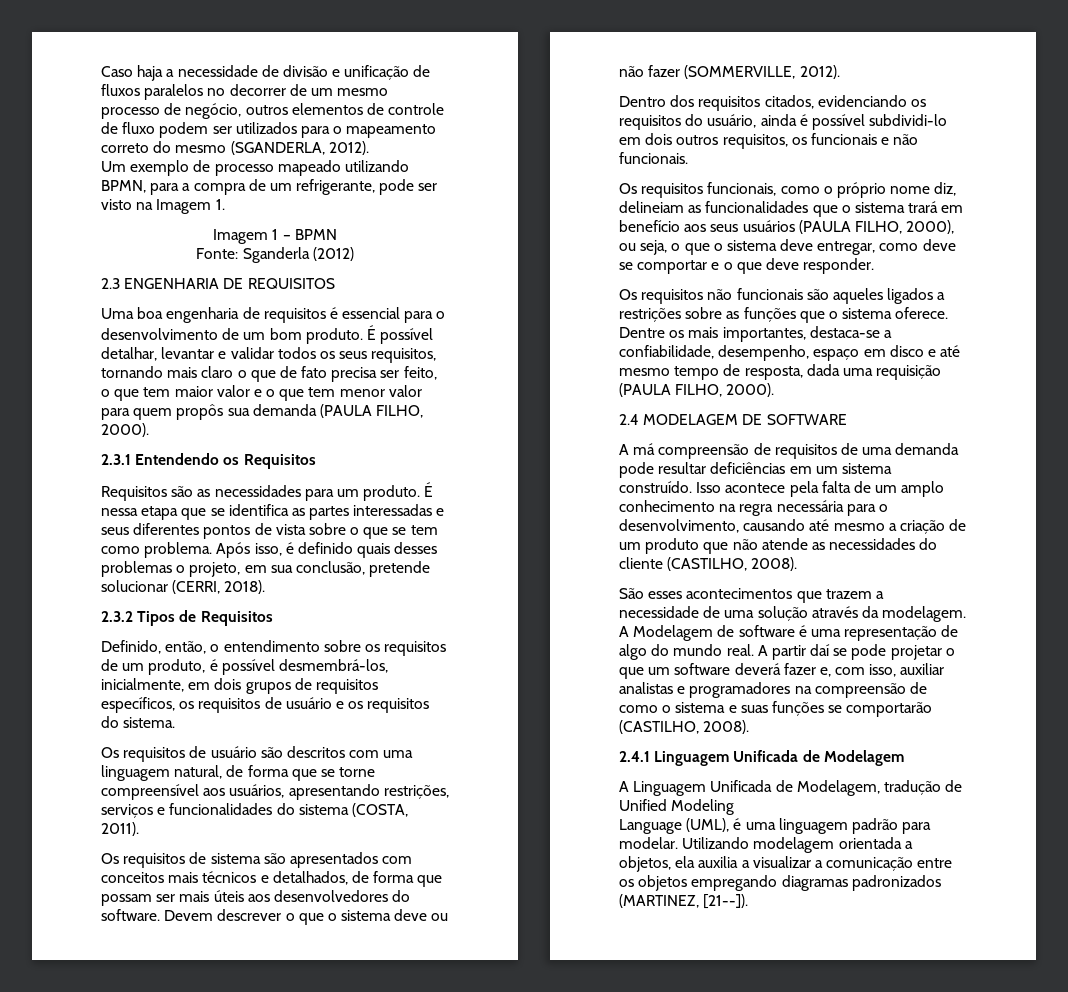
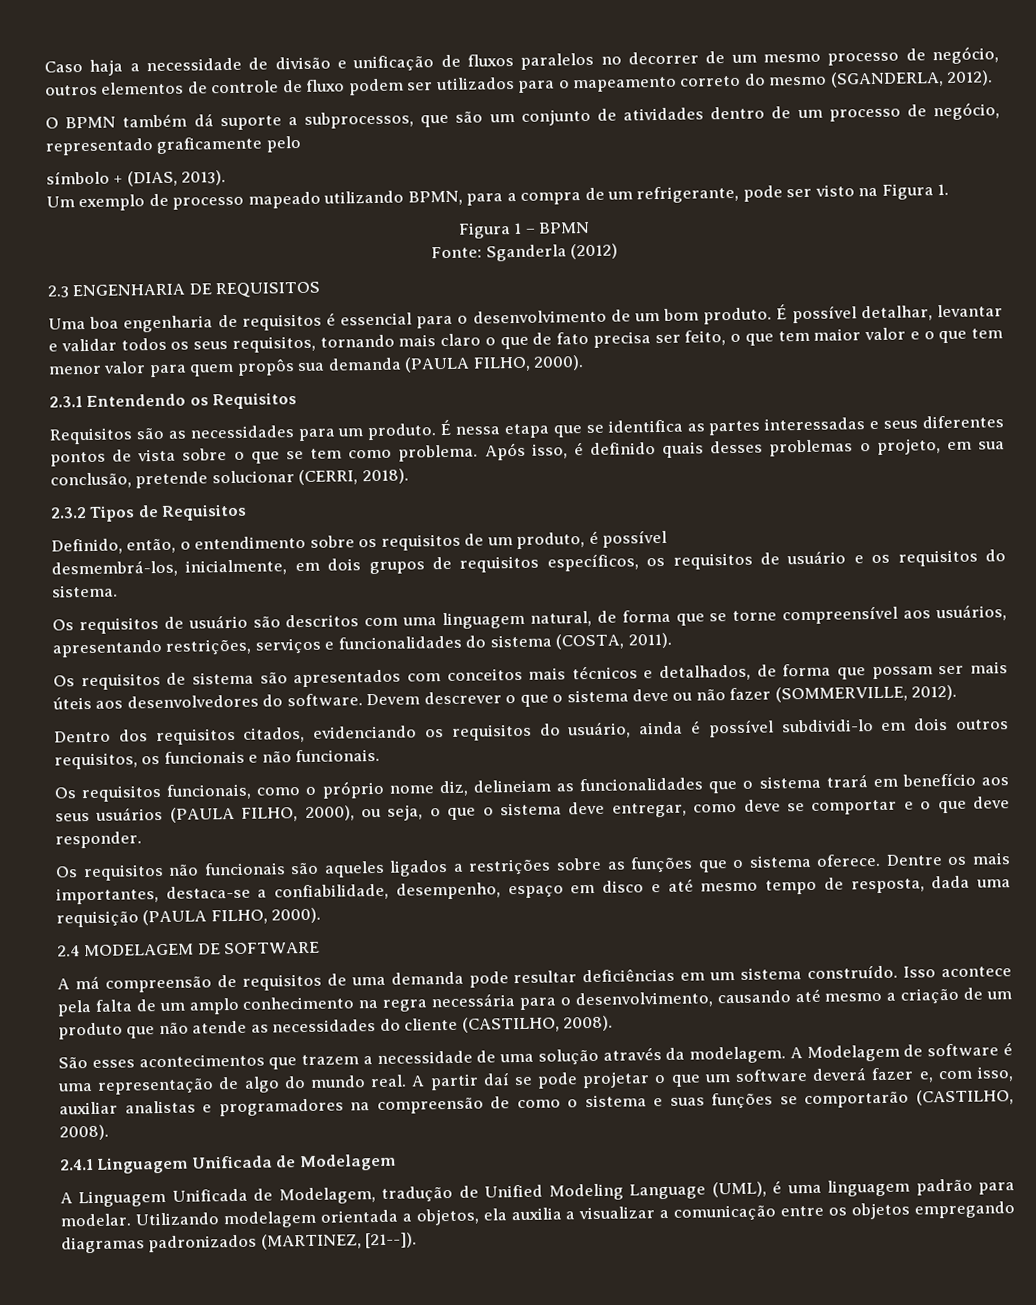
+ O BPMN também dá suporte a subprocessos, que são um conjunto de atividades dentro de um processo de negócio, representado graficamente pelo
+ símbolo + (DIAS, 2013).
- Um exemplo de processo mapeado utilizando BPMN, para a compra de um refrigerante, pode ser visto na Imagem 1.
+ Um exemplo de processo mapeado utilizando BPMN, para a compra de um refrigerante, pode ser visto na Figura 1.
- Imagem 1 – BPMN
+ Figura 1 – BPMN
- Definido, então, o entendimento sobre os requisitos de um produto, é possível desmembrá-los, inicialmente, em dois grupos de requisitos específicos, os requisitos de usuário e os requisitos do sistema.
+ Definido, então, o entendimento sobre os requisitos de um produto, é possível
+ desmembrá-los, inicialmente, em dois grupos de requisitos específicos, os requisitos de usuário e os requisitos do sistema.
- A Linguagem Unificada de Modelagem, tradução de Unified Modeling
- Language (UML), é uma linguagem padrão para modelar.
+ A Linguagem Unificada de Modelagem, tradução de Unified Modeling Language (UML), é uma linguagem padrão para modelar.

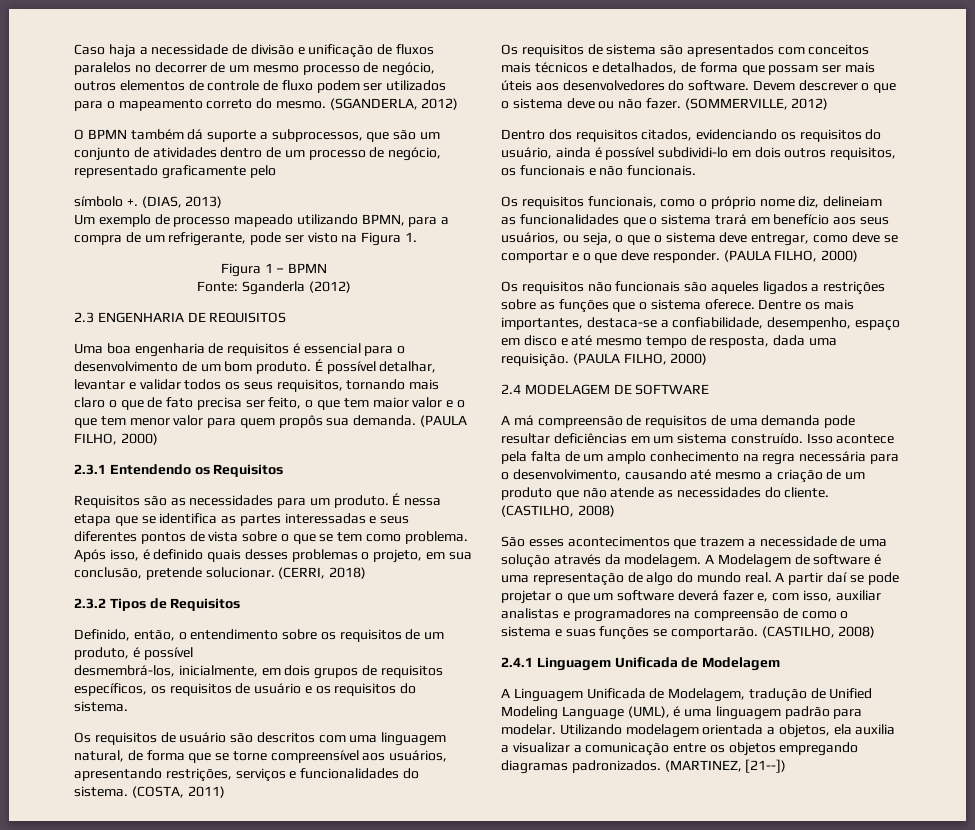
- Caso haja a necessidade de divisão e unificação de fluxos paralelos no decorrer de um mesmo processo de negócio, outros elementos de controle de fluxo podem ser utilizados para o mapeamento correto do mesmo (SGANDERLA, 2012).
+ Caso haja a necessidade de divisão e unificação de fluxos paralelos no decorrer de um mesmo processo de negócio, outros elementos de controle de fluxo podem ser utilizados para o mapeamento correto do mesmo. (SGANDERLA, 2012)
- símbolo + (DIAS, 2013).
+ símbolo +. (DIAS, 2013)
- É possível detalhar, levantar e validar todos os seus requisitos, tornando mais claro o que de fato precisa ser feito, o que tem maior valor e o que tem menor valor para quem propôs sua demanda (PAULA FILHO, 2000).
+ É possível detalhar, levantar e validar todos os seus requisitos, tornando mais claro o que de fato precisa ser feito, o que tem maior valor e o que tem menor valor para quem propôs sua demanda. (PAULA FILHO, 2000)
- Após isso, é definido quais desses problemas o projeto, em sua conclusão, pretende solucionar (CERRI, 2018).
+ Após isso, é definido quais desses problemas o projeto, em sua conclusão, pretende solucionar. (CERRI, 2018)
- Os requisitos de usuário são descritos com uma linguagem natural, de forma que se torne compreensível aos usuários, apresentando restrições, serviços e funcionalidades do sistema (COSTA, 2011).
+ Os requisitos de usuário são descritos com uma linguagem natural, de forma que se torne compreensível aos usuários, apresentando restrições, serviços e funcionalidades do sistema. (COSTA, 2011)
- Devem descrever o que o sistema deve ou não fazer (SOMMERVILLE, 2012).
+ Devem descrever o que o sistema deve ou não fazer. (SOMMERVILLE, 2012)
- Os requisitos funcionais, como o próprio nome diz, delineiam as funcionalidades que o sistema trará em benefício aos seus usuários (PAULA FILHO, 2000), ou seja, o que o sistema deve entregar, como deve se comportar e o que deve responder.
+ Os requisitos funcionais, como o próprio nome diz, delineiam as funcionalidades que o sistema trará em benefício aos seus usuários, ou seja, o que o sistema deve entregar, como deve se comportar e o que deve responder. (PAULA FILHO, 2000)
- Dentre os mais importantes, destaca-se a confiabilidade, desempenho, espaço em disco e até mesmo tempo de resposta, dada uma requisição (PAULA FILHO, 2000).
+ Dentre os mais importantes, destaca-se a confiabilidade, desempenho, espaço em disco e até mesmo tempo de resposta, dada uma requisição. (PAULA FILHO, 2000)
- Isso acontece pela falta de um amplo conhecimento na regra necessária para o desenvolvimento, causando até mesmo a criação de um produto que não atende as necessidades do cliente (CASTILHO, 2008).
+ Isso acontece pela falta de um amplo conhecimento na regra necessária para o desenvolvimento, causando até mesmo a criação de um produto que não atende as necessidades do cliente. (CASTILHO, 2008)
- A partir daí se pode projetar o que um software deverá fazer e, com isso, auxiliar analistas e programadores na compreensão de como o sistema e suas funções se comportarão (CASTILHO, 2008).
+ A partir daí se pode projetar o que um software deverá fazer e, com isso, auxiliar analistas e programadores na compreensão de como o sistema e suas funções se comportarão. (CASTILHO, 2008)
- Utilizando modelagem orientada a objetos, ela auxilia a visualizar a comunicação entre os objetos empregando diagramas padronizados (MARTINEZ, [21--]).
+ Utilizando modelagem orientada a objetos, ela auxilia a visualizar a comunicação entre os objetos empregando diagramas padronizados. (MARTINEZ, [21--])

